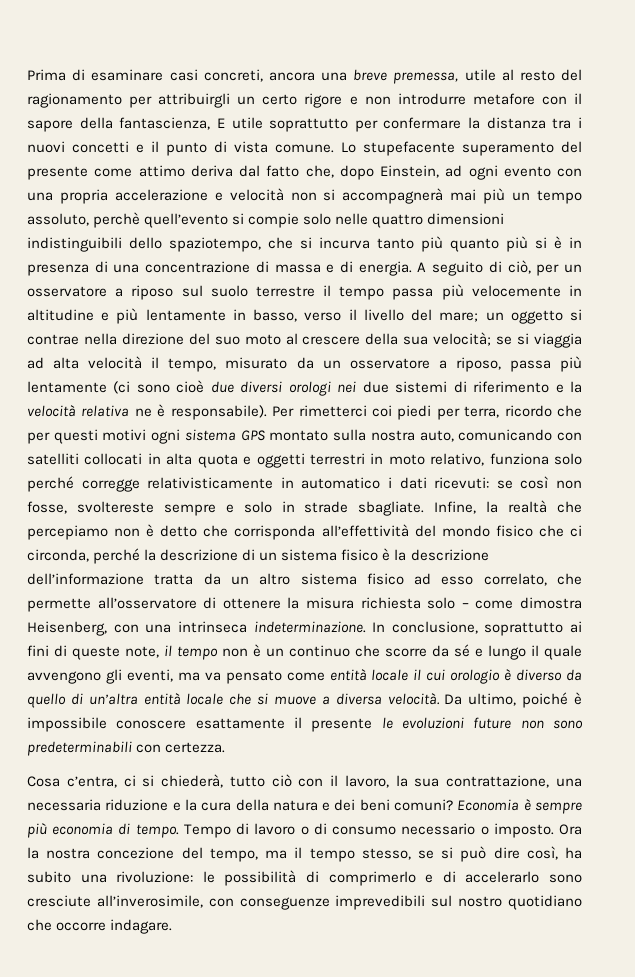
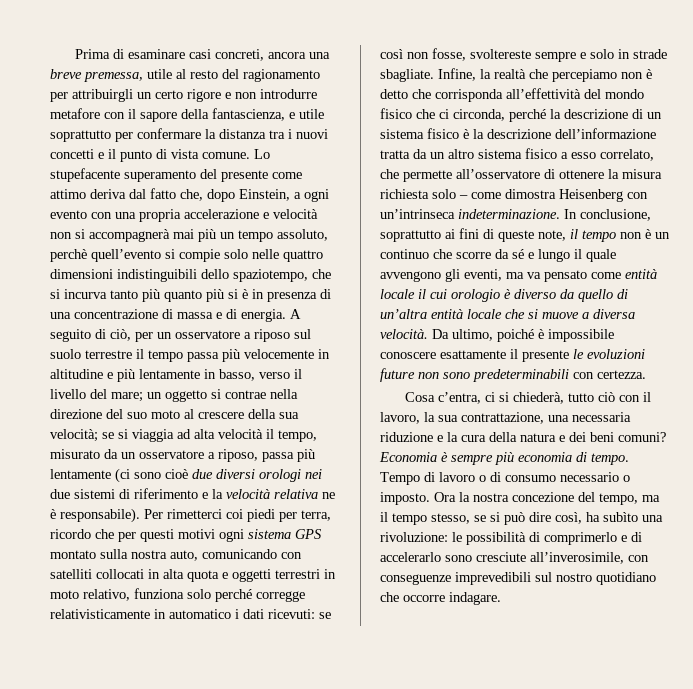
- Prima di esaminare casi concreti, ancora una breve premessa, utile al resto del ragionamento per attribuirgli un certo rigore e non introdurre metafore con il sapore della fantascienza, E utile soprattutto per confermare la distanza tra i nuovi concetti e il punto di vista comune.
+ Prima di esaminare casi concreti, ancora una breve premessa, utile al resto del ragionamento per attribuirgli un certo rigore e non introdurre metafore con il sapore della fantascienza, e utile soprattutto per confermare la distanza tra i nuovi concetti e il punto di vista comune.
- Lo stupefacente superamento del presente come attimo deriva dal fatto che, dopo Einstein, ad ogni evento con una propria accelerazione e velocità non si accompagnerà mai più un tempo assoluto, perchè quell’evento si compie solo nelle quattro dimensioni indistinguibili dello spaziotempo, che si incurva tanto più quanto più si è in presenza di una concentrazione di massa e di energia.
+ Lo stupefacente superamento del presente come attimo deriva dal fatto che, dopo Einstein, a ogni evento con una propria accelerazione e velocità non si accompagnerà mai più un tempo assoluto, perchè quell’evento si compie solo nelle quattro dimensioni indistinguibili dello spaziotempo, che si incurva tanto più quanto più si è in presenza di una concentrazione di massa e di energia.
- Infine, la realtà che percepiamo non è detto che corrisponda all’effettività del mondo fisico che ci circonda, perché la descrizione di un sistema fisico è la descrizione dell’informazione tratta da un altro sistema fisico ad esso correlato, che permette all’osservatore di ottenere la misura richiesta solo – come dimostra Heisenberg, con una intrinseca indeterminazione.
+ Infine, la realtà che percepiamo non è detto che corrisponda all’effettività del mondo fisico che ci circonda, perché la descrizione di un sistema fisico è la descrizione dell’informazione tratta da un altro sistema fisico a esso correlato, che permette all’osservatore di ottenere la misura richiesta solo – come dimostra Heisenberg con un’intrinseca indeterminazione.
- Ora la nostra concezione del tempo, ma il tempo stesso, se si può dire così, ha subito una rivoluzione: le possibilità di comprimerlo e di accelerarlo sono cresciute all’inverosimile, con conseguenze imprevedibili sul nostro quotidiano che occorre indagare.
+ Ora la nostra concezione del tempo, ma il tempo stesso, se si può dire così, ha subìto una rivoluzione: le possibilità di comprimerlo e di accelerarlo sono cresciute all’inverosimile, con conseguenze imprevedibili sul nostro quotidiano che occorre indagare.

